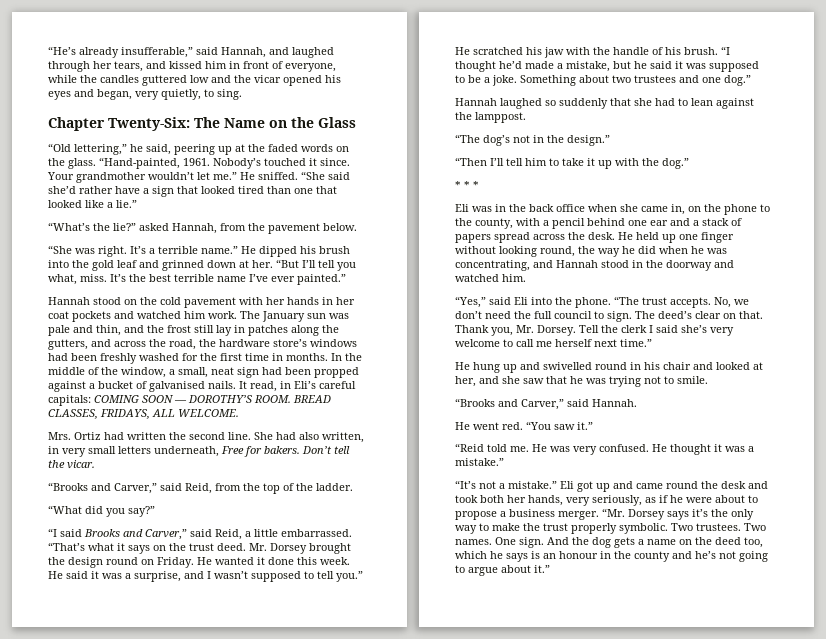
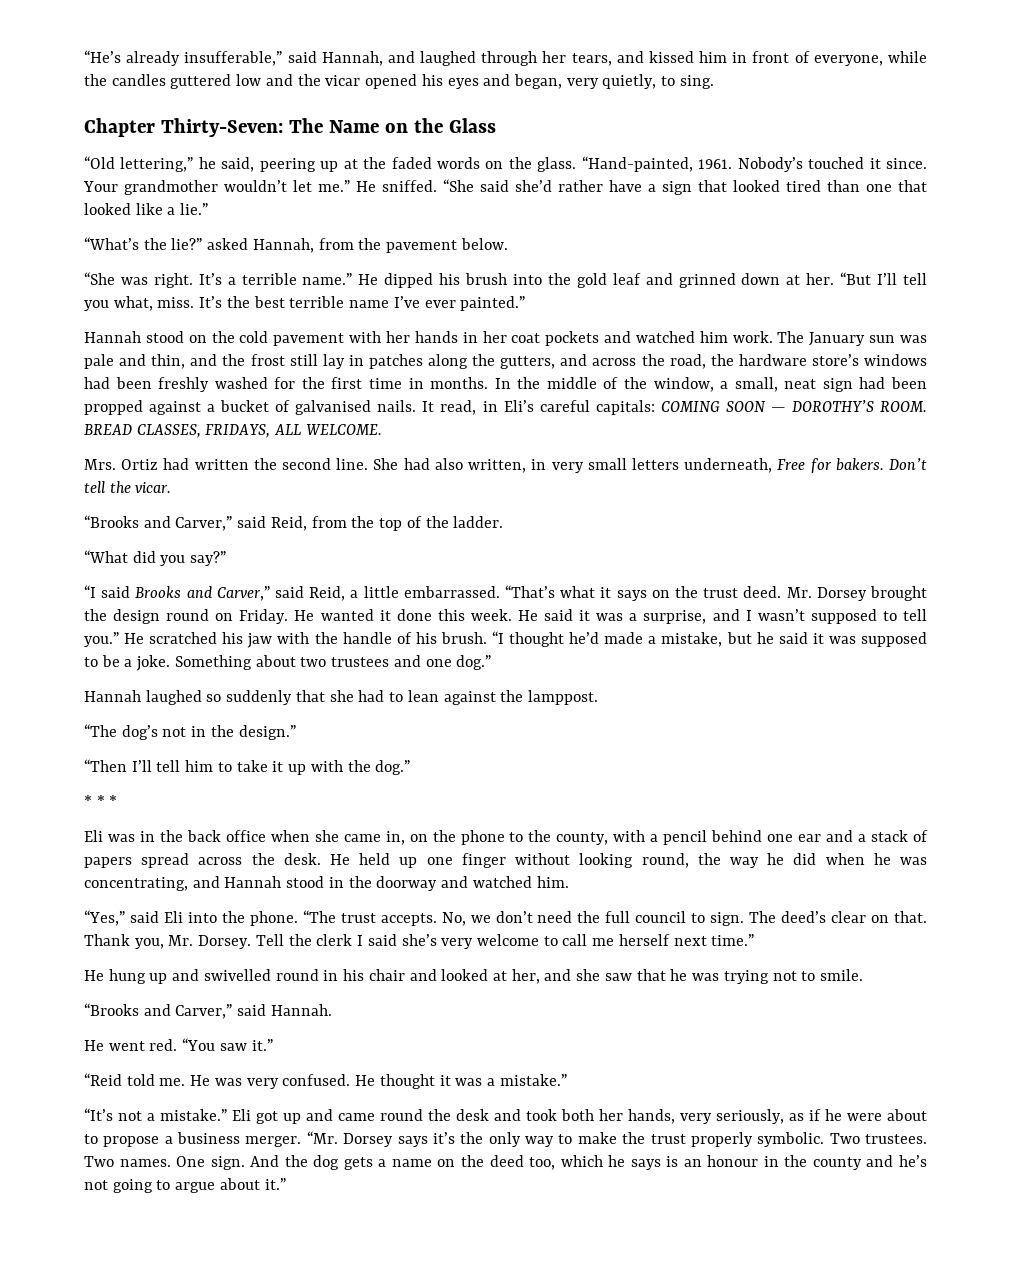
- Chapter Twenty-Six: The Name on the Glass
+ Chapter Thirty-Seven: The Name on the Glass

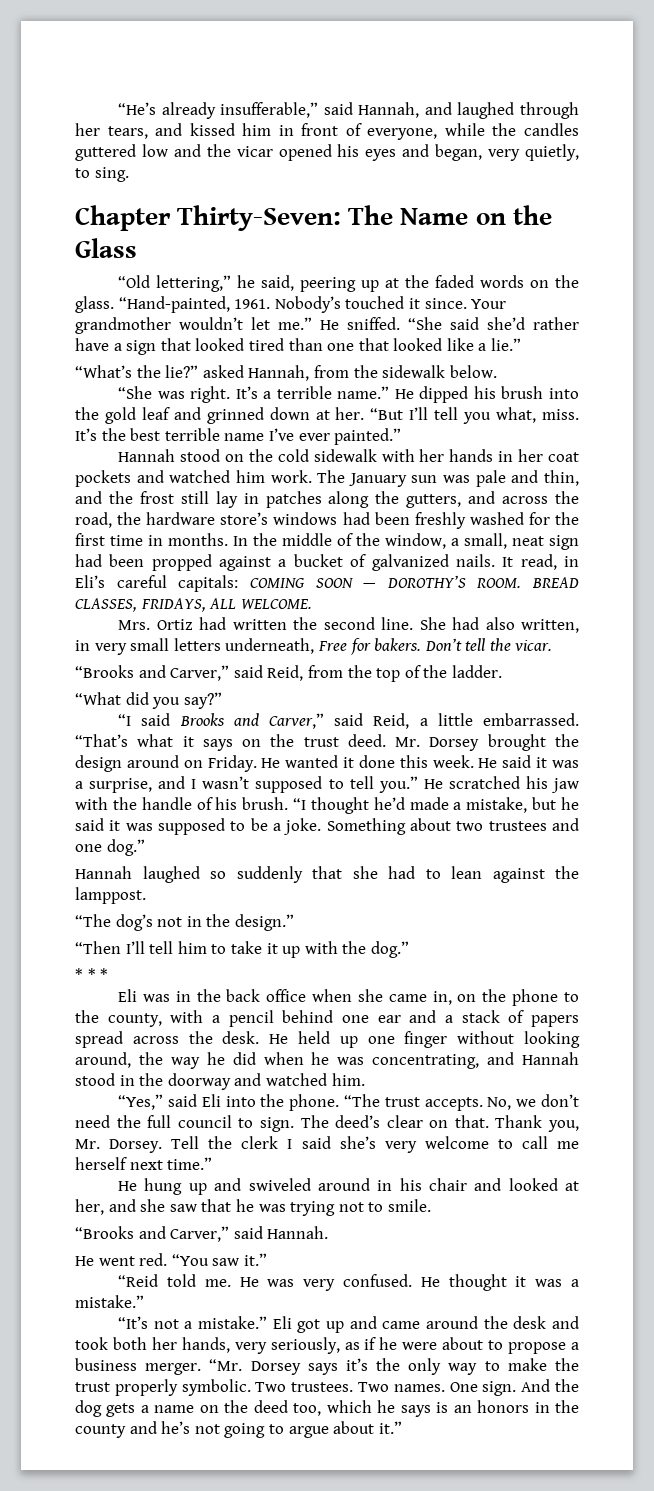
- “What’s the lie?” asked Hannah, from the pavement below.
+ “What’s the lie?” asked Hannah, from the sidewalk below.
- Hannah stood on the cold pavement with her hands in her coat pockets and watched him work.
+ Hannah stood on the cold sidewalk with her hands in her coat pockets and watched him work.
- In the middle of the window, a small, neat sign had been propped against a bucket of galvanised nails.
+ In the middle of the window, a small, neat sign had been propped against a bucket of galvanized nails.
- Mr. Dorsey brought the design round on Friday.
+ Mr. Dorsey brought the design around on Friday.
- He held up one finger without looking round, the way he did when he was concentrating, and Hannah stood in the doorway and watched him.
+ He held up one finger without looking around, the way he did when he was concentrating, and Hannah stood in the doorway and watched him.
- He hung up and swivelled round in his chair and looked at her, and she saw that he was trying not to smile.
+ He hung up and swiveled around in his chair and looked at her, and she saw that he was trying not to smile.
- Eli got up and came round the desk and took both her hands, very seriously, as if he were about to propose a business merger.
+ Eli got up and came around the desk and took both her hands, very seriously, as if he were about to propose a business merger.
- And the dog gets a name on the deed too, which he says is an honour in the county and he’s not going to argue about it.”
+ And the dog gets a name on the deed too, which he says is an honors in the county and he’s not going to argue about it.”

